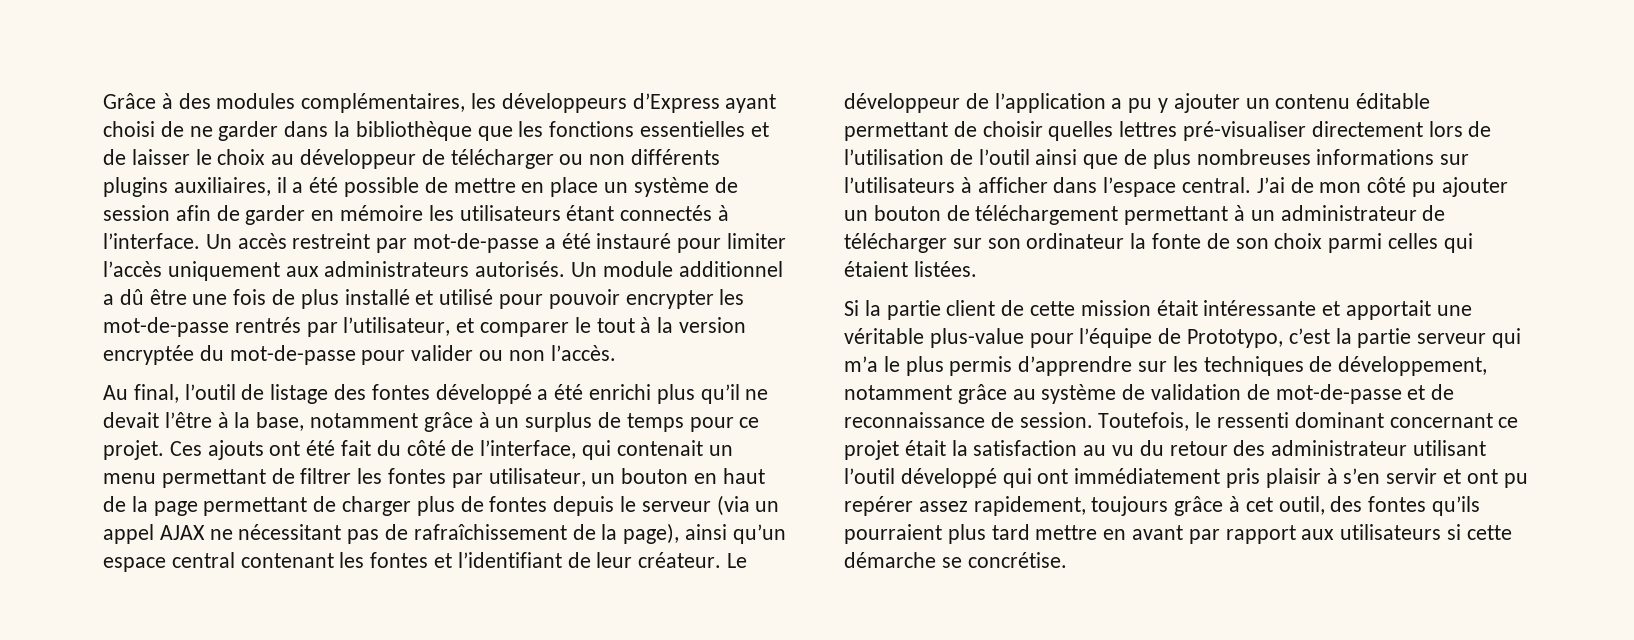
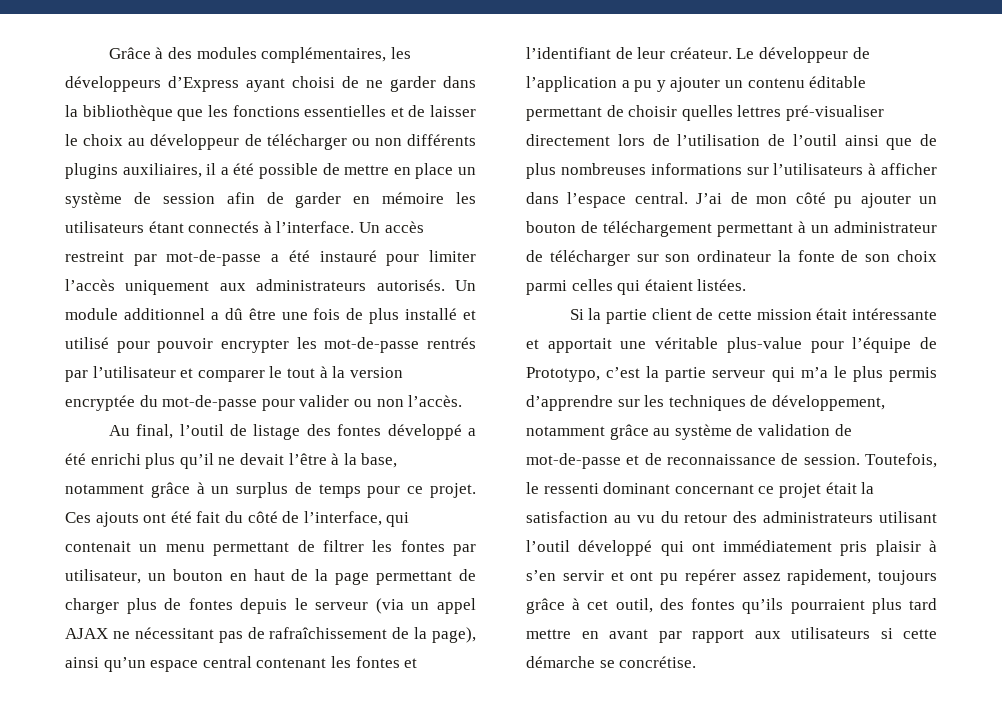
- Un module additionnel a dû être une fois de plus installé et utilisé pour pouvoir encrypter les mot-de-passe rentrés par l’utilisateur, et comparer le tout à la version encryptée du mot-de-passe pour valider ou non l’accès.
+ Un module additionnel a dû être une fois de plus installé et utilisé pour pouvoir encrypter les mot-de-passe rentrés par l’utilisateur et comparer le tout à la version encryptée du mot-de-passe pour valider ou non l’accès.
- Toutefois, le ressenti dominant concernant ce projet était la satisfaction au vu du retour des administrateur utilisant l’outil développé qui ont immédiatement pris plaisir à s’en servir et ont pu repérer assez rapidement, toujours grâce à cet outil, des fontes qu’ils pourraient plus tard mettre en avant par rapport aux utilisateurs si cette démarche se concrétise.
+ Toutefois, le ressenti dominant concernant ce projet était la satisfaction au vu du retour des administrateurs utilisant l’outil développé qui ont immédiatement pris plaisir à s’en servir et ont pu repérer assez rapidement, toujours grâce à cet outil, des fontes qu’ils pourraient plus tard mettre en avant par rapport aux utilisateurs si cette démarche se concrétise.

